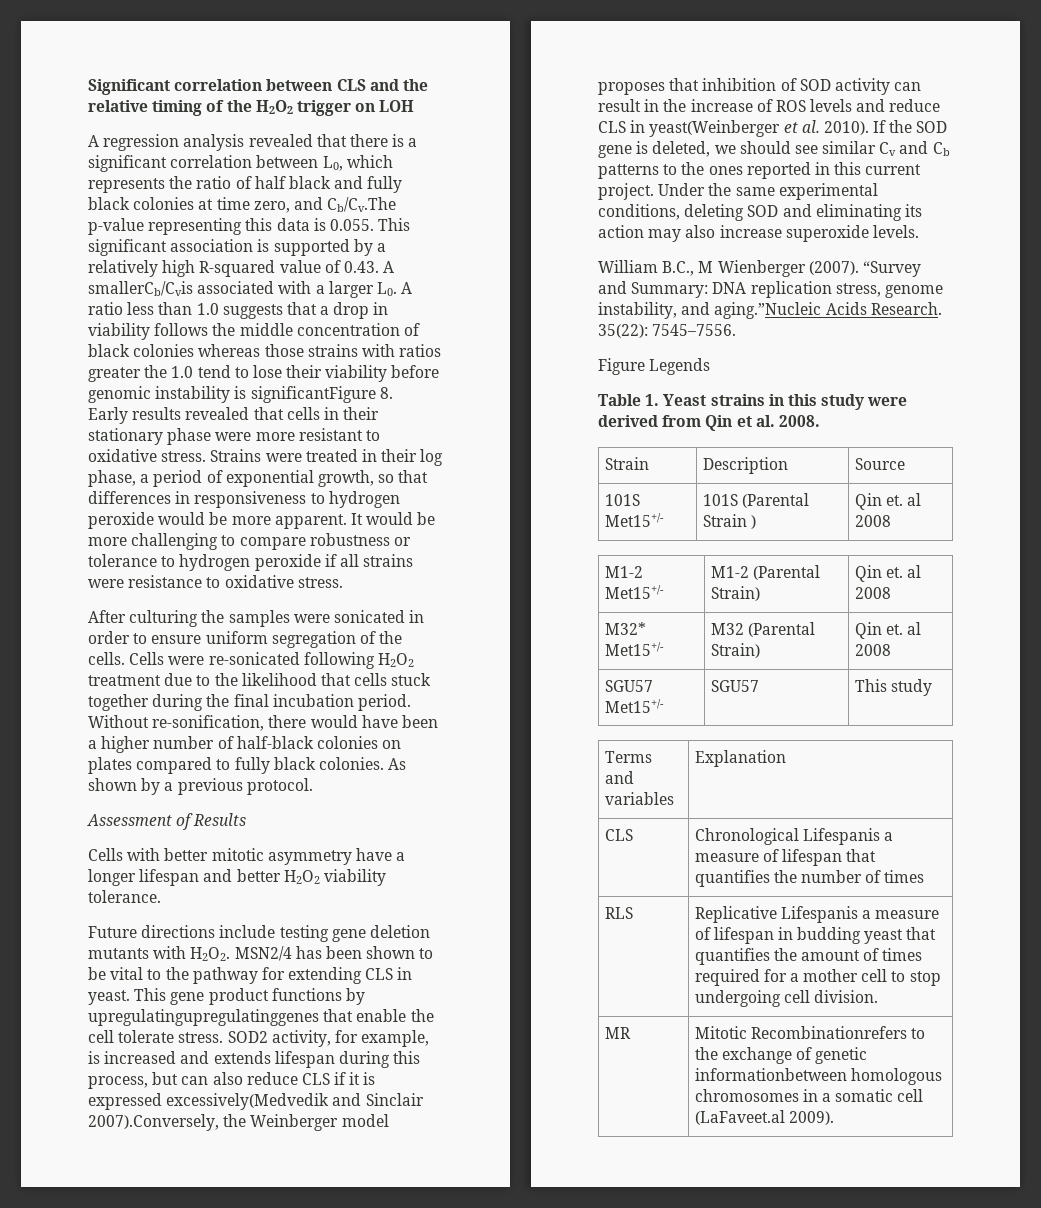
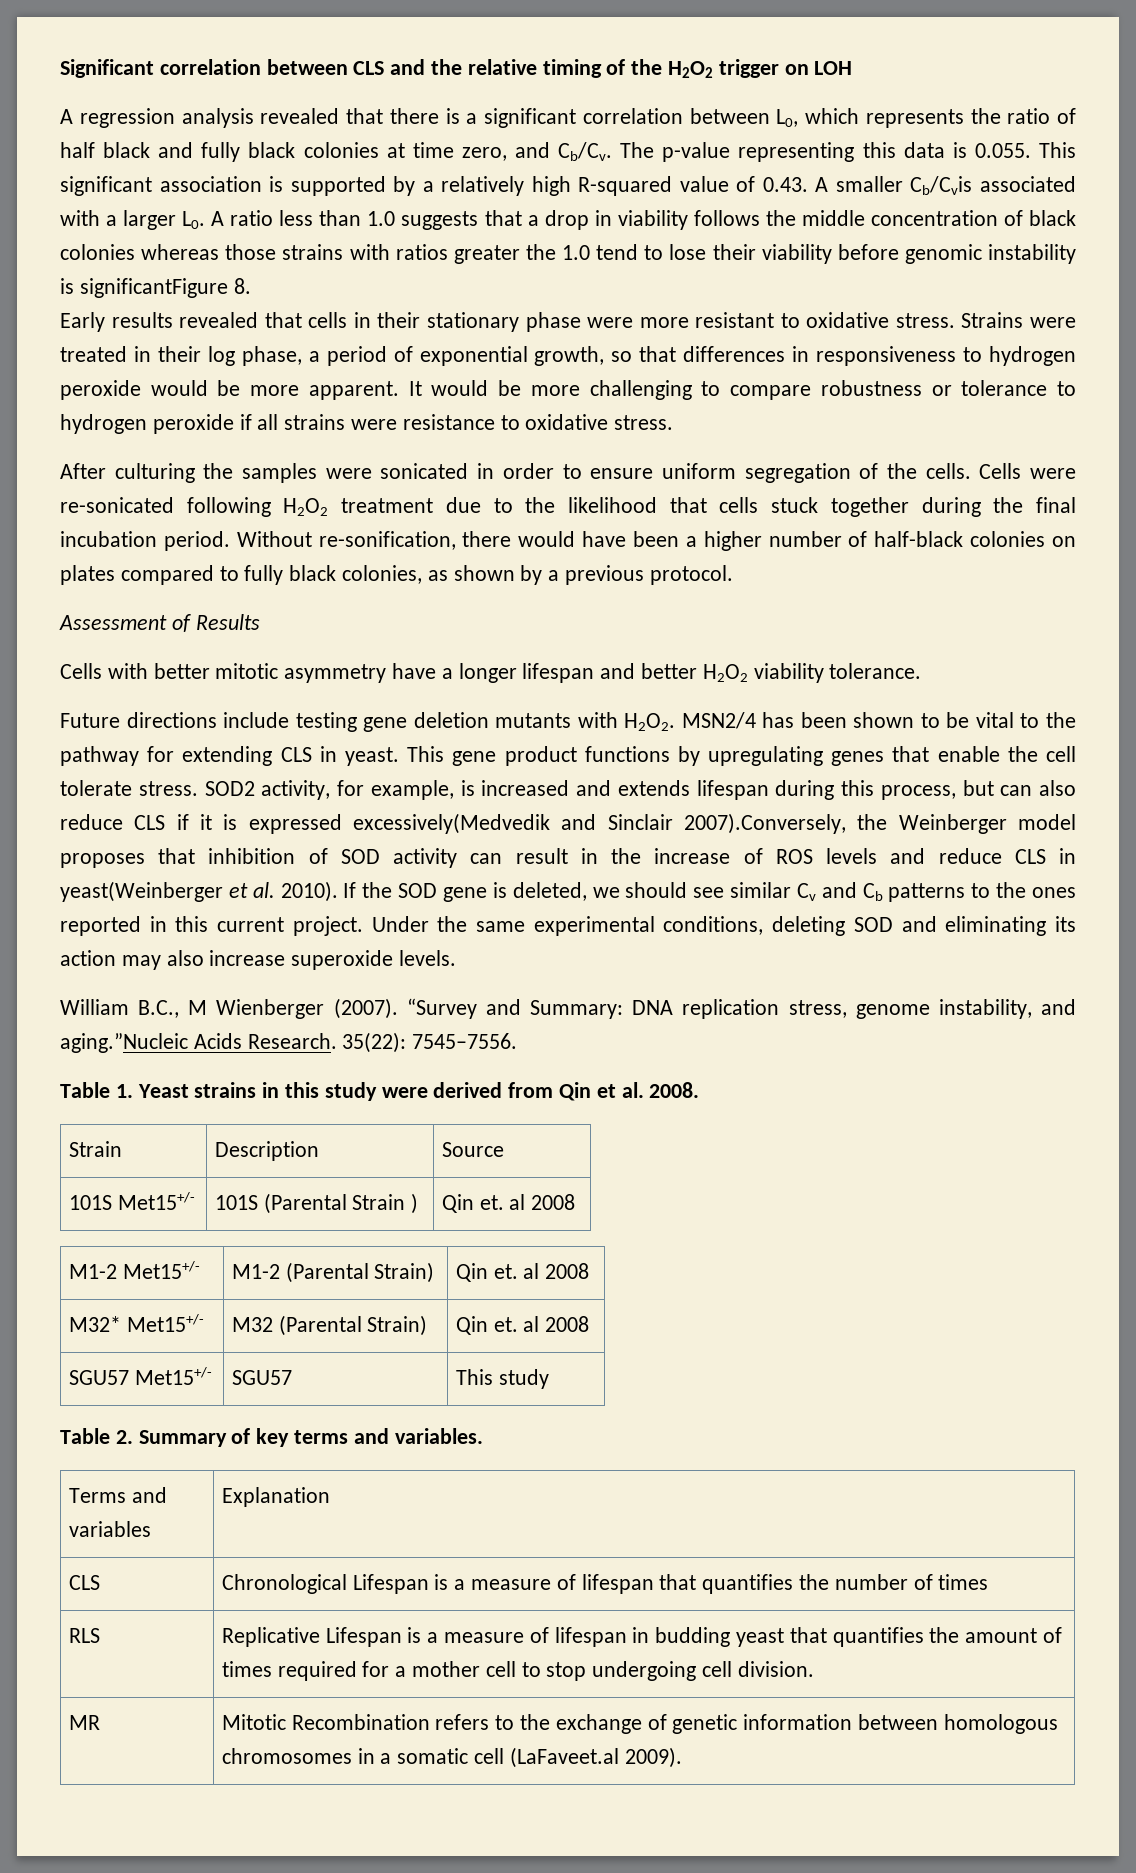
- A regression analysis revealed that there is a significant correlation between L0, which represents the ratio of half black and fully black colonies at time zero, and Cb/Cv.The p-value representing this data is 0.055. This significant association is supported by a relatively high R-squared value of 0.43. A smallerCb/Cvis associated with a larger L0. A ratio less than 1.0 suggests that a drop in viability follows the middle concentration of black colonies whereas those strains with ratios greater the 1.0 tend to lose their viability before genomic instability is significantFigure 8.
+ A regression analysis revealed that there is a significant correlation between L0, which represents the ratio of half black and fully black colonies at time zero, and Cb/Cv. The p-value representing this data is 0.055. This significant association is supported by a relatively high R-squared value of 0.43. A smaller Cb/Cvis associated with a larger L0. A ratio less than 1.0 suggests that a drop in viability follows the middle concentration of black colonies whereas those strains with ratios greater the 1.0 tend to lose their viability before genomic instability is significantFigure 8.
- Without re-sonification, there would have been a higher number of half-black colonies on plates compared to fully black colonies. As shown by a previous protocol.
+ Without re-sonification, there would have been a higher number of half-black colonies on plates compared to fully black colonies, as shown by a previous protocol.
- This gene product functions by upregulatingupregulatinggenes that enable the cell tolerate stress.
+ This gene product functions by upregulating genes that enable the cell tolerate stress.
- Figure Legends
+ Table 2. Summary of key terms and variables.
- CLS | Chronological Lifespanis a measure of lifespan that quantifies the number of times
+ CLS | Chronological Lifespan is a measure of lifespan that quantifies the number of times
- RLS | Replicative Lifespanis a measure of lifespan in budding yeast that quantifies the amount of times required for a mother cell to stop undergoing cell division.
+ RLS | Replicative Lifespan is a measure of lifespan in budding yeast that quantifies the amount of times required for a mother cell to stop undergoing cell division.
- MR | Mitotic Recombinationrefers to the exchange of genetic informationbetween homologous chromosomes in a somatic cell (LaFaveet.al 2009).
+ MR | Mitotic Recombination refers to the exchange of genetic information between homologous chromosomes in a somatic cell (LaFaveet.al 2009).

